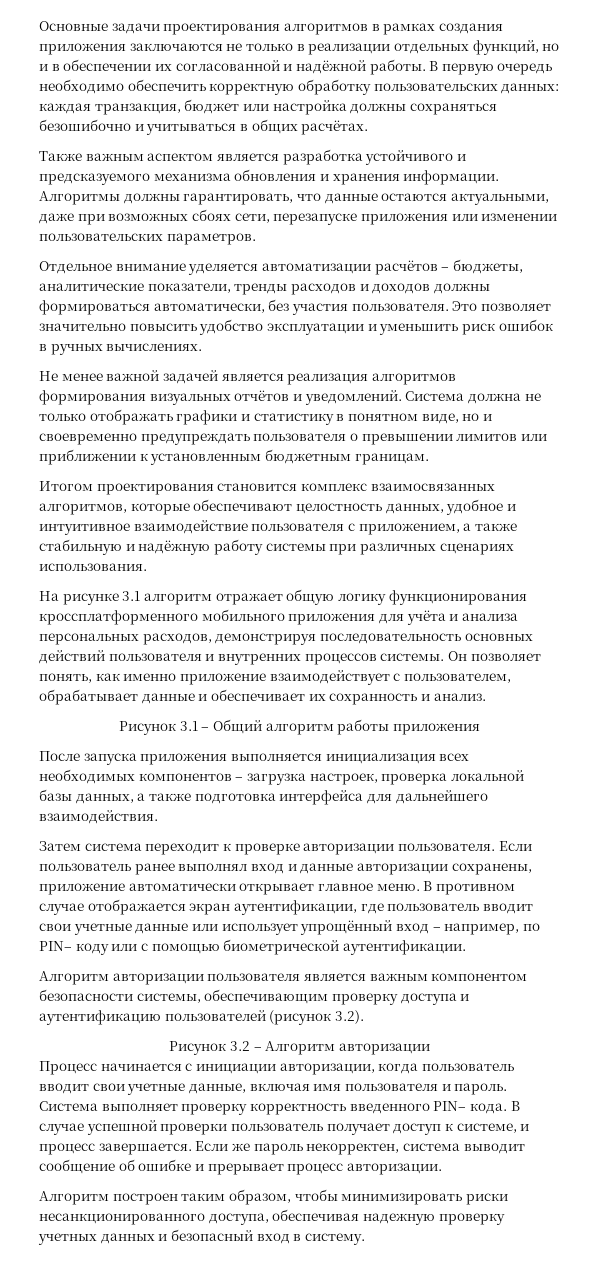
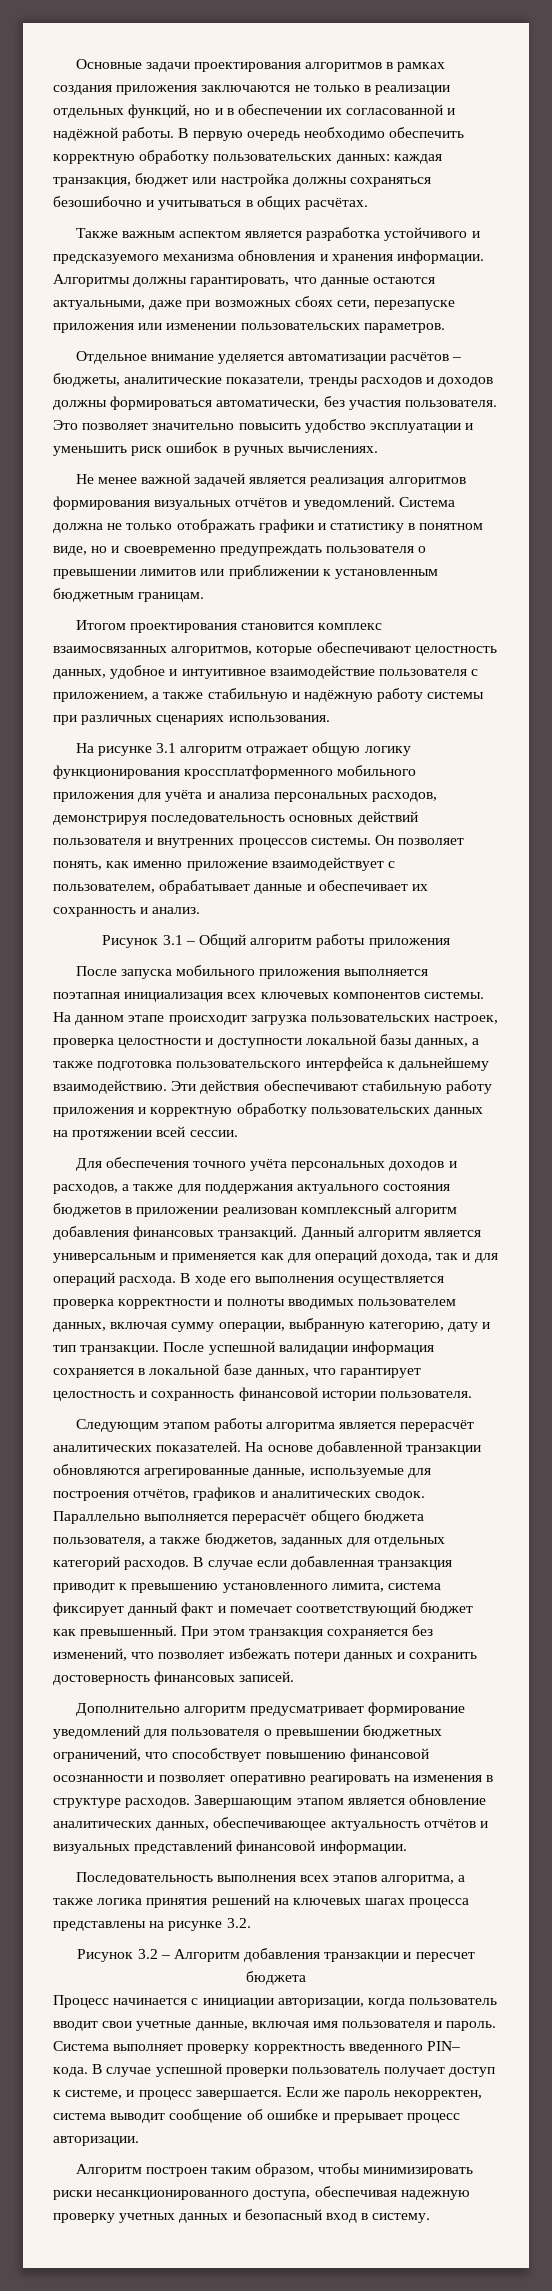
- После запуска приложения выполняется инициализация всех необходимых компонентов – загрузка настроек, проверка локальной базы данных, а также подготовка интерфейса для дальнейшего взаимодействия.
- Затем система переходит к проверке авторизации пользователя. Если пользователь ранее выполнял вход и данные авторизации сохранены, приложение автоматически открывает главное меню. В противном случае отображается экран аутентификации, где пользователь вводит свои учетные данные или использует упрощённый вход – например, по PIN– коду или с помощью биометрической аутентификации.
- Алгоритм авторизации пользователя является важным компонентом безопасности системы, обеспечивающим проверку доступа и аутентификацию пользователей (рисунок 3.2).
+ После запуска мобильного приложения выполняется поэтапная инициализация всех ключевых компонентов системы. На данном этапе происходит загрузка пользовательских настроек, проверка целостности и доступности локальной базы данных, а также подготовка пользовательского интерфейса к дальнейшему взаимодействию. Эти действия обеспечивают стабильную работу приложения и корректную обработку пользовательских данных на протяжении всей сессии.
+ Для обеспечения точного учёта персональных доходов и расходов, а также для поддержания актуального состояния бюджетов в приложении реализован комплексный алгоритм добавления финансовых транзакций. Данный алгоритм является универсальным и применяется как для операций дохода, так и для операций расхода. В ходе его выполнения осуществляется проверка корректности и полноты вводимых пользователем данных, включая сумму операции, выбранную категорию, дату и тип транзакции. После успешной валидации информация сохраняется в локальной базе данных, что гарантирует целостность и сохранность финансовой истории пользователя.
+ Следующим этапом работы алгоритма является перерасчёт аналитических показателей. На основе добавленной транзакции обновляются агрегированные данные, используемые для построения отчётов, графиков и аналитических сводок. Параллельно выполняется перерасчёт общего бюджета пользователя, а также бюджетов, заданных для отдельных категорий расходов. В случае если добавленная транзакция приводит к превышению установленного лимита, система фиксирует данный факт и помечает соответствующий бюджет как превышенный. При этом транзакция сохраняется без изменений, что позволяет избежать потери данных и сохранить достоверность финансовых записей.
+ Дополнительно алгоритм предусматривает формирование уведомлений для пользователя о превышении бюджетных ограничений, что способствует повышению финансовой осознанности и позволяет оперативно реагировать на изменения в структуре расходов. Завершающим этапом является обновление аналитических данных, обеспечивающее актуальность отчётов и визуальных представлений финансовой информации.
+ Последовательность выполнения всех этапов алгоритма, а также логика принятия решений на ключевых шагах процесса представлены на рисунке 3.2.
- Рисунок 3.2 – Алгоритм авторизации
+ Рисунок 3.2 – Алгоритм добавления транзакции и пересчет бюджета

